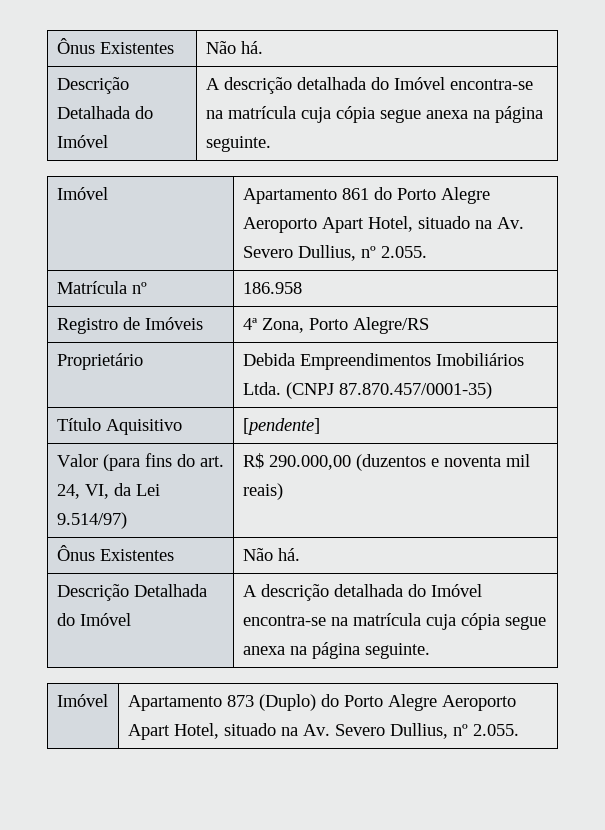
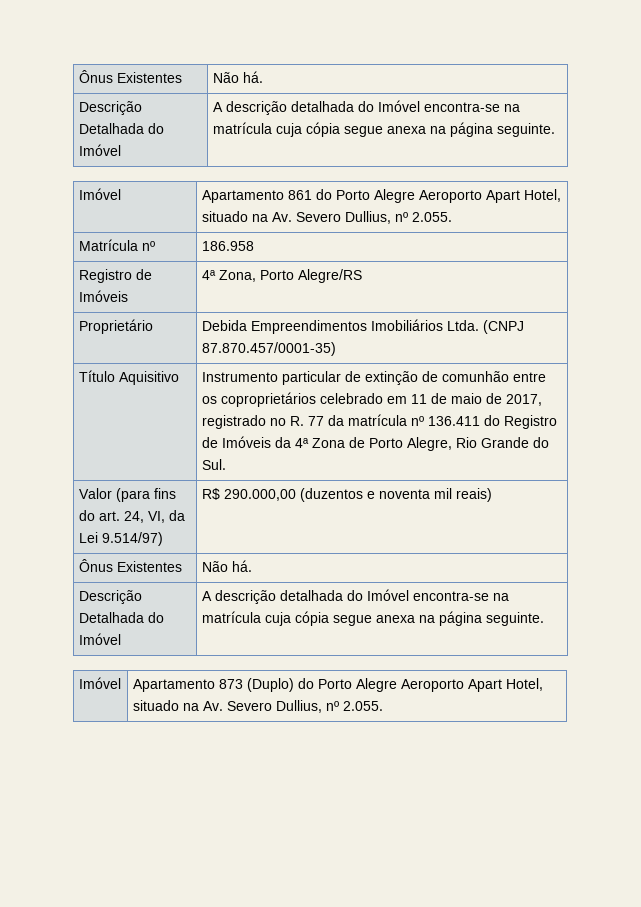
- Título Aquisitivo | [pendente]
+ Título Aquisitivo | Instrumento particular de extinção de comunhão entre os coproprietários celebrado em 11 de maio de 2017, registrado no R. 77 da matrícula nº 136.411 do Registro de Imóveis da 4ª Zona de Porto Alegre, Rio Grande do Sul.

